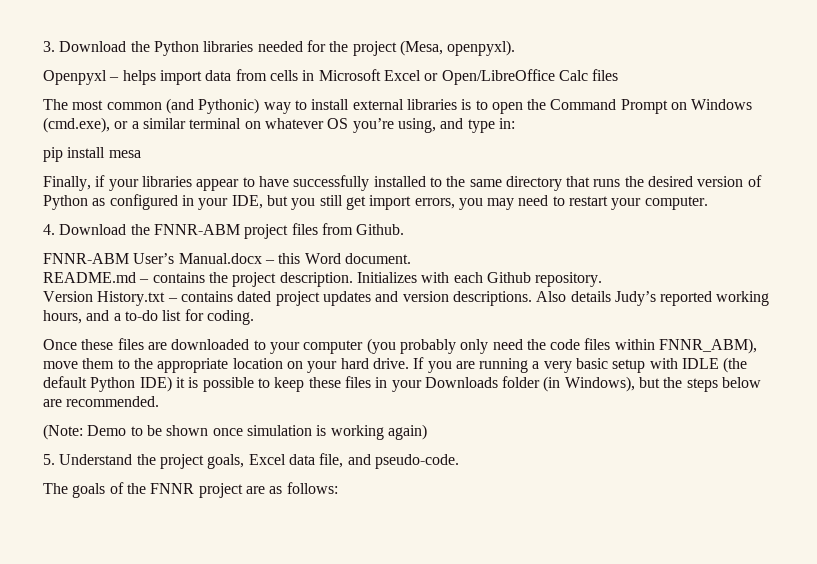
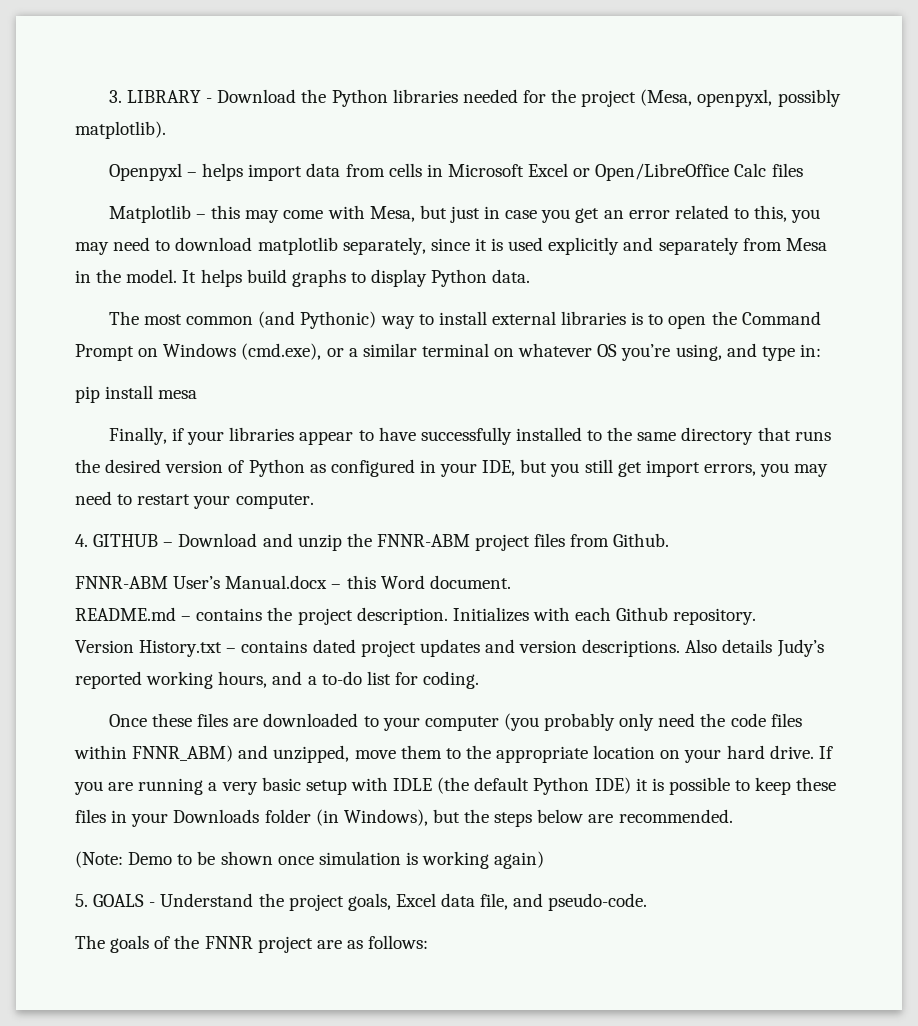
- 3. Download the Python libraries needed for the project (Mesa, openpyxl).
+ 3. LIBRARY - Download the Python libraries needed for the project (Mesa, openpyxl, possibly matplotlib).
+ Matplotlib – this may come with Mesa, but just in case you get an error related to this, you may need to download matplotlib separately, since it is used explicitly and separately from Mesa in the model. It helps build graphs to display Python data.
- 4. Download the FNNR-ABM project files from Github.
+ 4. GITHUB – Download and unzip the FNNR-ABM project files from Github.
- Once these files are downloaded to your computer (you probably only need the code files within FNNR_ABM), move them to the appropriate location on your hard drive.
+ Once these files are downloaded to your computer (you probably only need the code files within FNNR_ABM) and unzipped, move them to the appropriate location on your hard drive.
- 5. Understand the project goals, Excel data file, and pseudo-code.
+ 5. GOALS - Understand the project goals, Excel data file, and pseudo-code.

